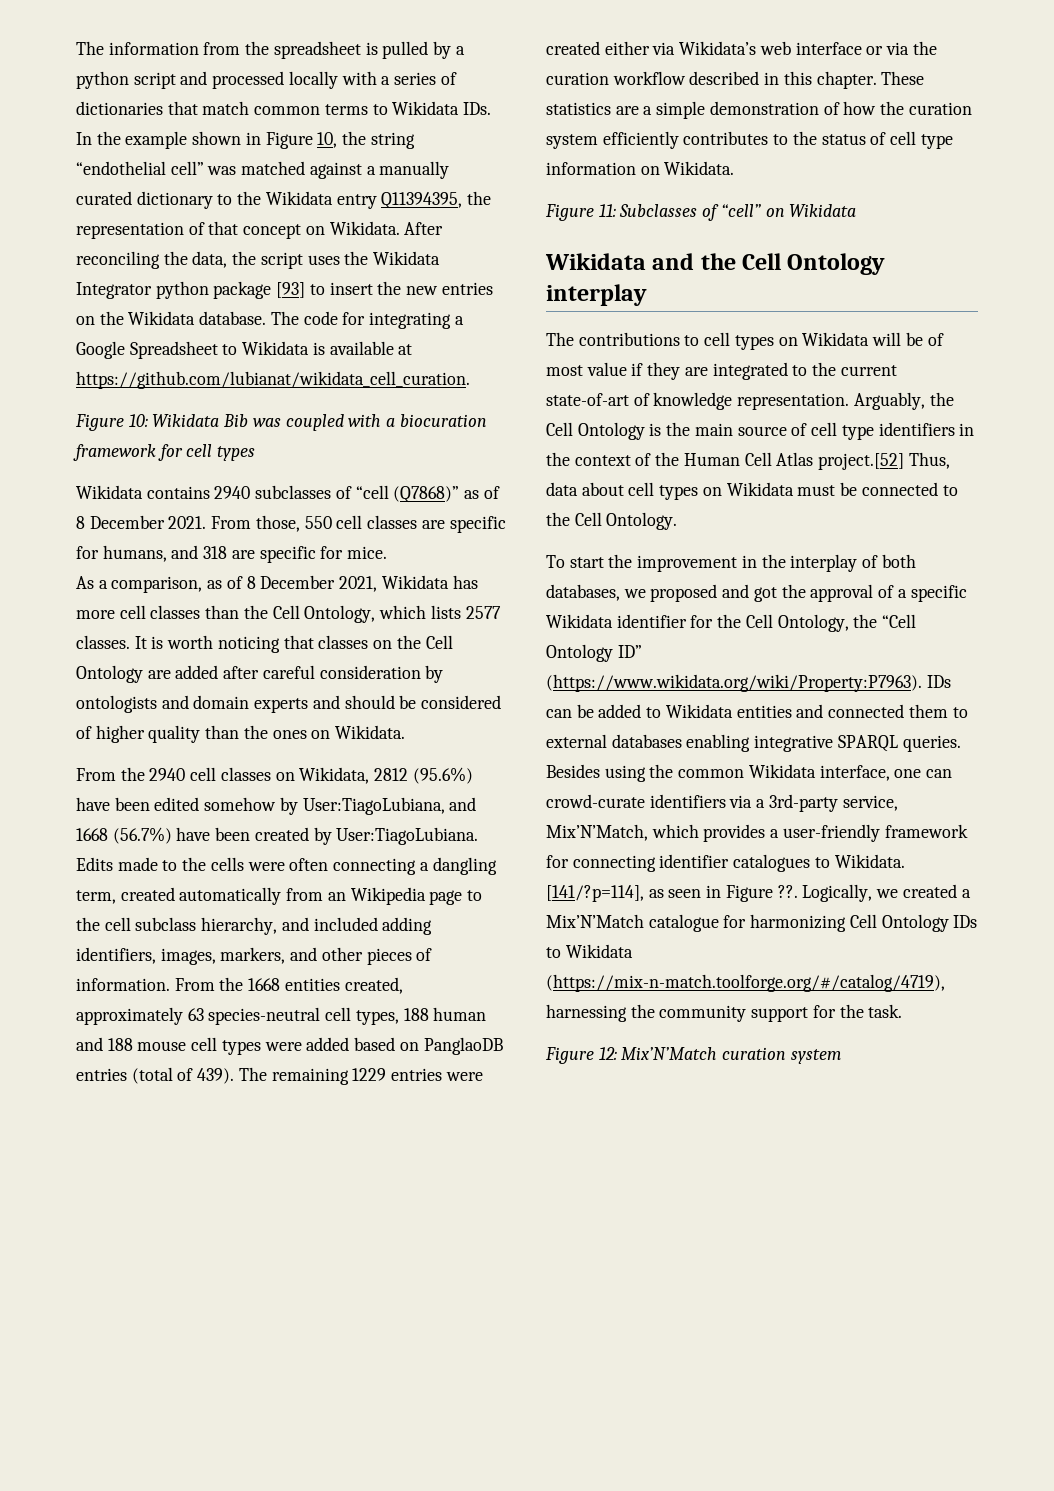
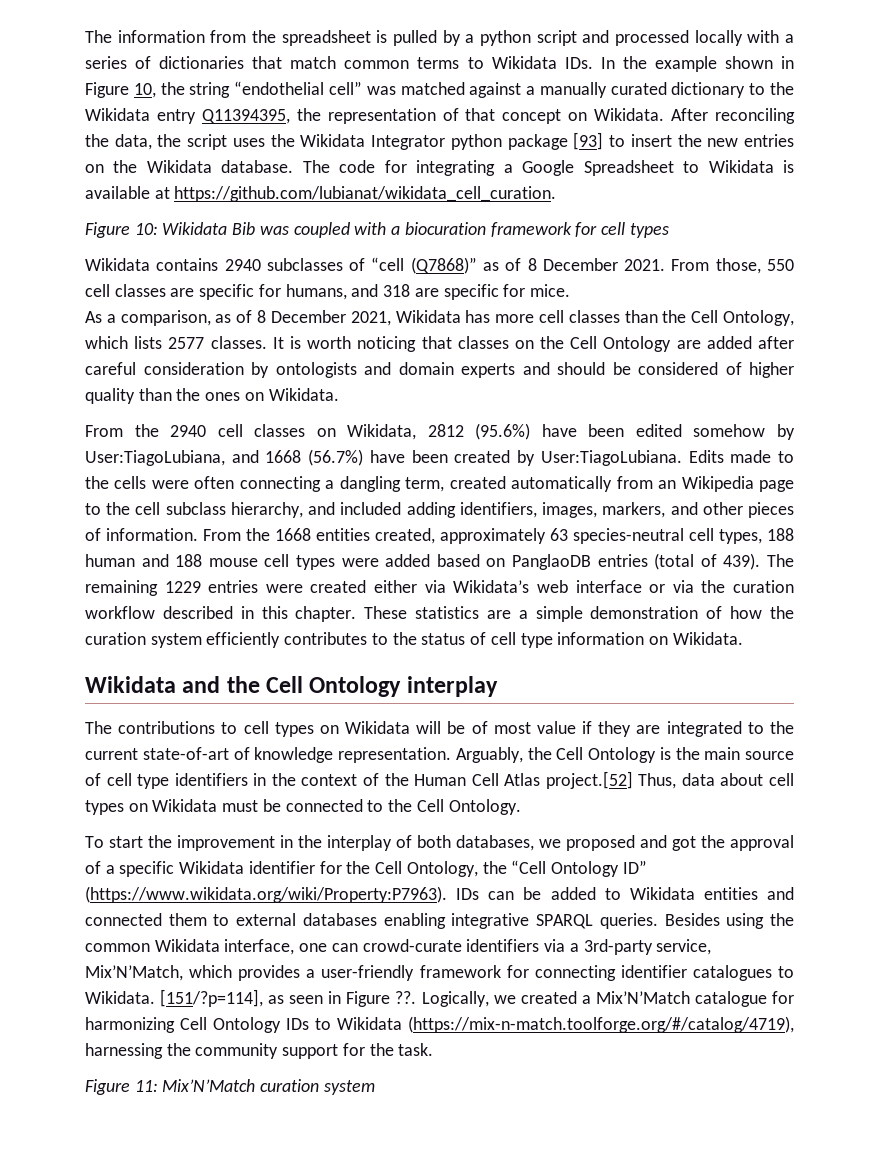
- Figure 11: Subclasses of “cell” on Wikidata
- [141/?p=114], as seen in Figure ??.
+ [151/?p=114], as seen in Figure ??.
- Figure 12: Mix’N’Match curation system
+ Figure 11: Mix’N’Match curation system

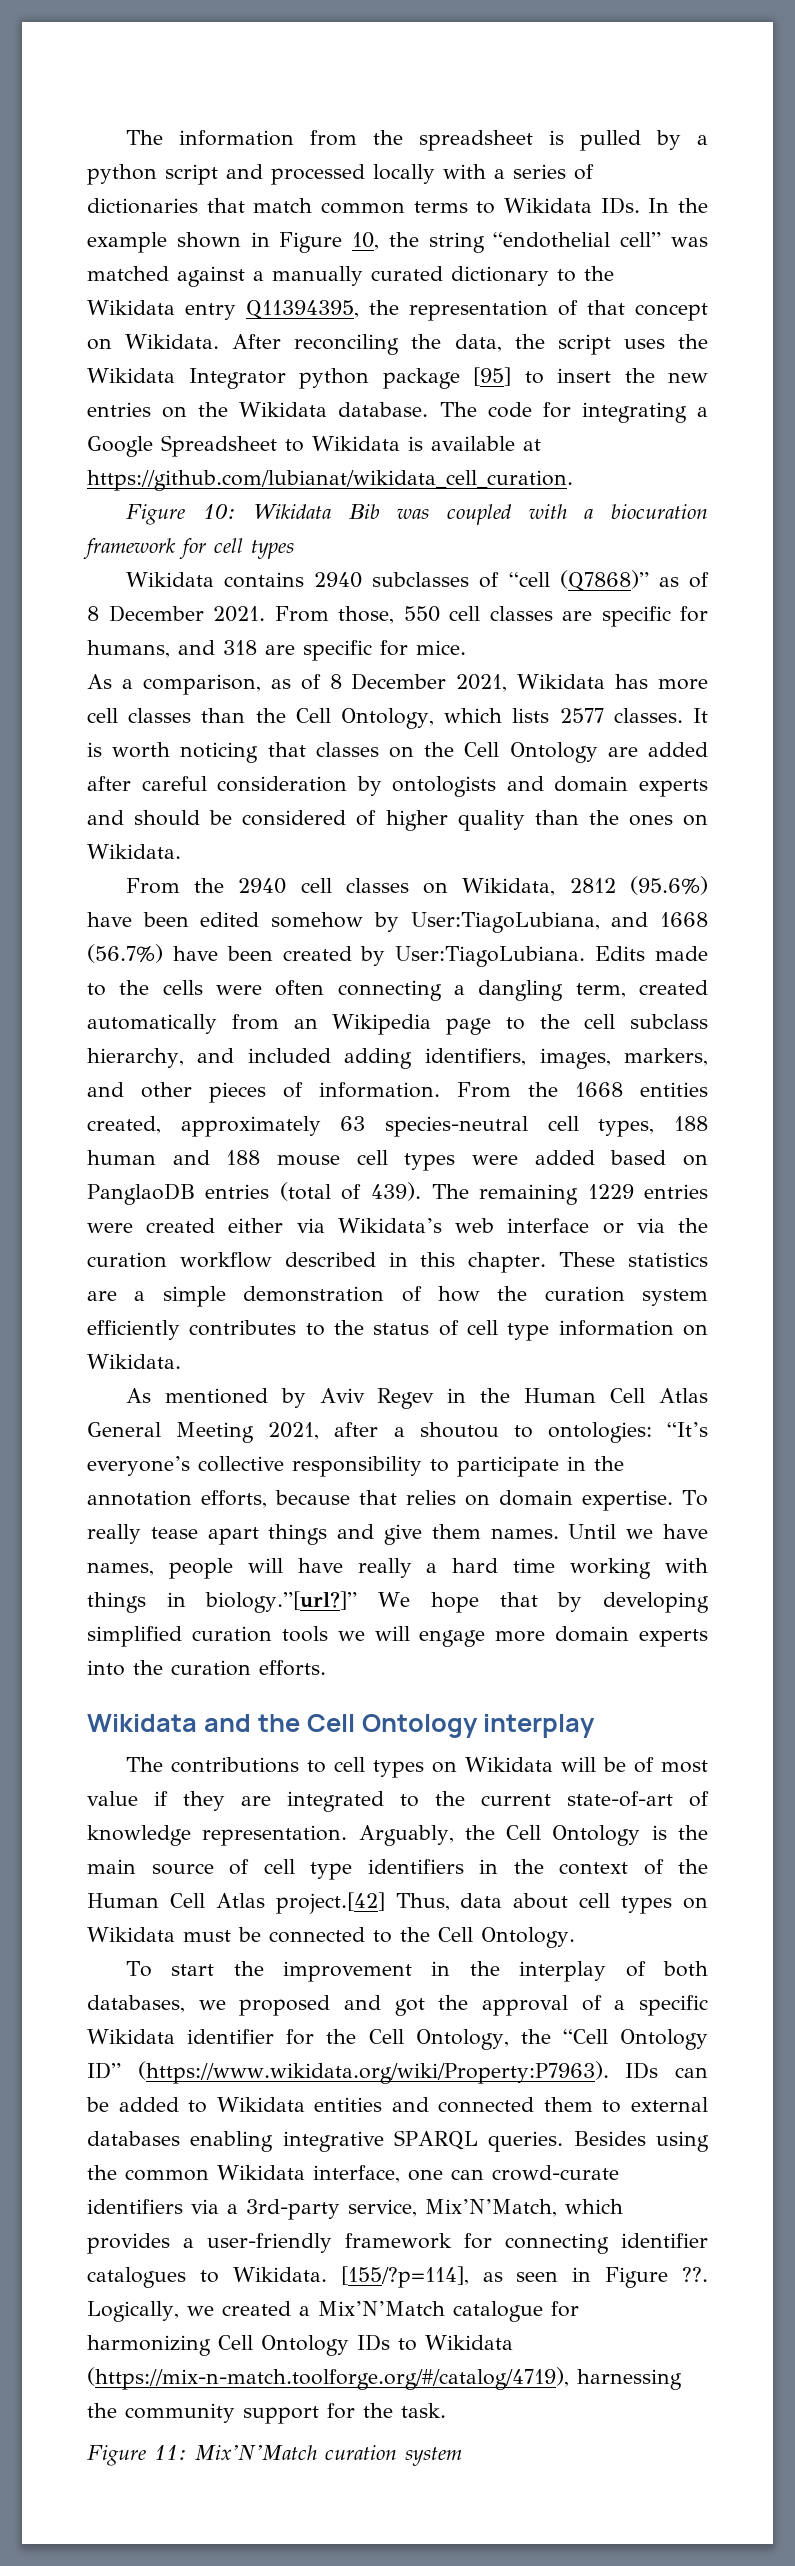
- After reconciling the data, the script uses the Wikidata Integrator python package [93] to insert the new entries on the Wikidata database.
+ After reconciling the data, the script uses the Wikidata Integrator python package [95] to insert the new entries on the Wikidata database.
+ As mentioned by Aviv Regev in the Human Cell Atlas General Meeting 2021, after a shoutou to ontologies: “It’s everyone’s collective responsibility to participate in the annotation efforts, because that relies on domain expertise. To really tease apart things and give them names. Until we have names, people will have really a hard time working with things in biology.”[url?]” We hope that by developing simplified curation tools we will engage more domain experts into the curation efforts.
- Arguably, the Cell Ontology is the main source of cell type identifiers in the context of the Human Cell Atlas project.[52] Thus, data about cell types on Wikidata must be connected to the Cell Ontology.
+ Arguably, the Cell Ontology is the main source of cell type identifiers in the context of the Human Cell Atlas project.[42] Thus, data about cell types on Wikidata must be connected to the Cell Ontology.
- [151/?p=114], as seen in Figure ??.
+ [155/?p=114], as seen in Figure ??.

